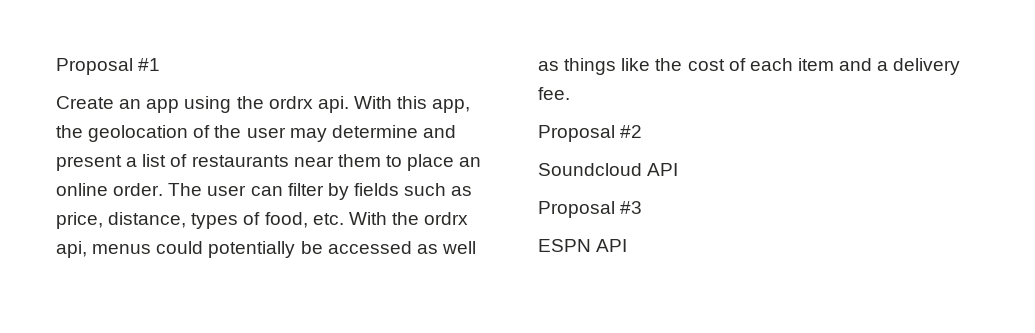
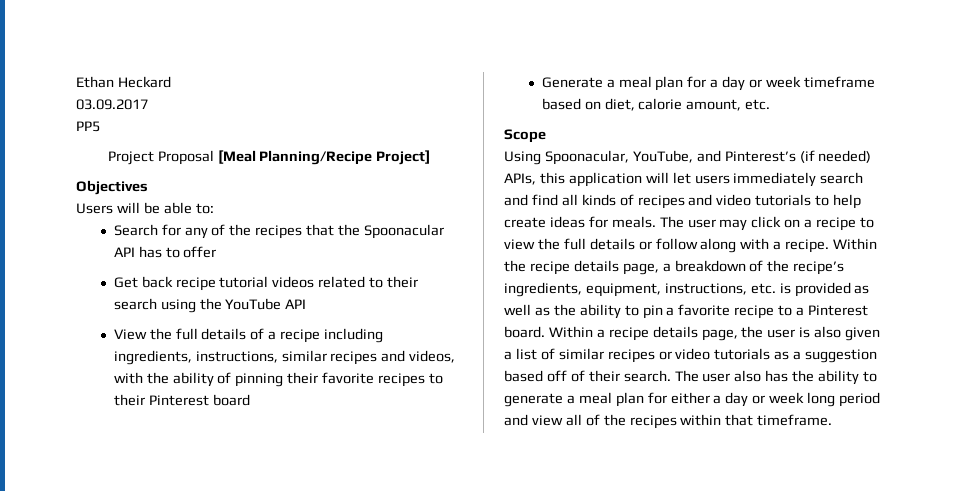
- Proposal #1
- Create an app using the ordrx api. With this app, the geolocation of the user may determine and present a list of restaurants near them to place an online order. The user can filter by fields such as price, distance, types of food, etc. With the ordrx api, menus could potentially be accessed as well as things like the cost of each item and a delivery fee.
- Proposal #2
- Soundcloud API
- Proposal #3
- ESPN API
+ Ethan Heckard
+ 03.09.2017
+ PP5
+ Project Proposal [Meal Planning/Recipe Project]
+ Objectives
+ Users will be able to:
+ Search for any of the recipes that the Spoonacular API has to offer
+ Get back recipe tutorial videos related to their search using the YouTube API
+ View the full details of a recipe including ingredients, instructions, similar recipes and videos, with the ability of pinning their favorite recipes to their Pinterest board
+ Generate a meal plan for a day or week timeframe based on diet, calorie amount, etc.
+ Scope
+ Using Spoonacular, YouTube, and Pinterest’s (if needed) APIs, this application will let users immediately search and find all kinds of recipes and video tutorials to help create ideas for meals. The user may click on a recipe to view the full details or follow along with a recipe. Within the recipe details page, a breakdown of the recipe’s ingredients, equipment, instructions, etc. is provided as well as the ability to pin a favorite recipe to a Pinterest board. Within a recipe details page, the user is also given a list of similar recipes or video tutorials as a suggestion based off of their search. The user also has the ability to generate a meal plan for either a day or week long period and view all of the recipes within that timeframe.

